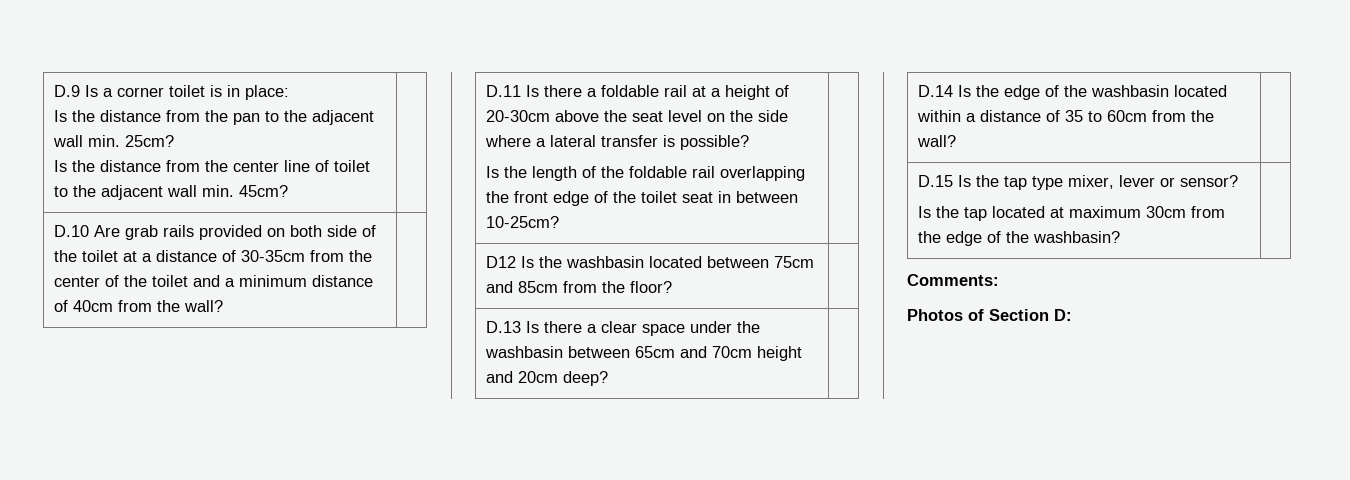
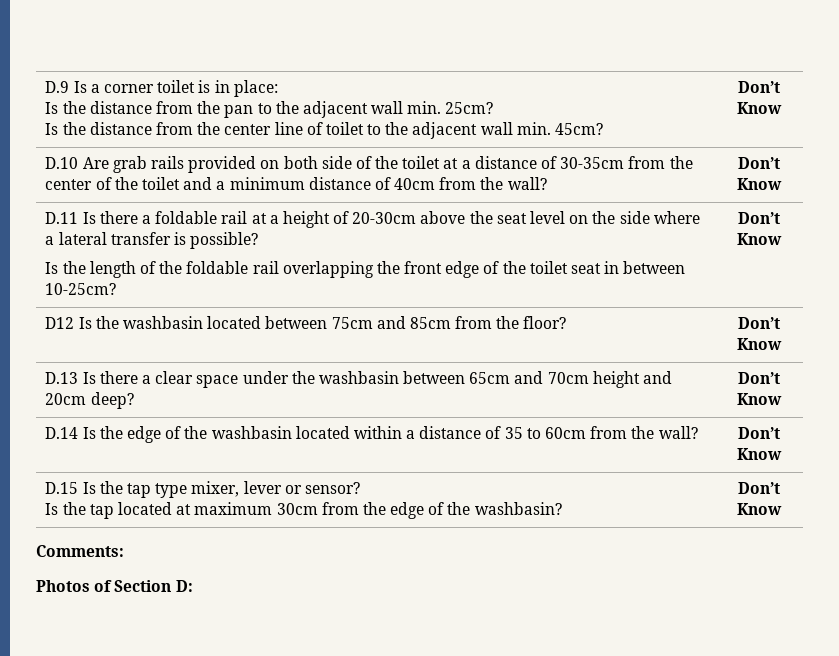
  D.9 Is a corner toilet is in place:
  Is the distance from the pan to the adjacent wall min. 25cm?
- Is the distance from the center line of toilet to the adjacent wall min. 45cm? |
+ Is the distance from the center line of toilet to the adjacent wall min. 45cm? | Don’t Know
- D.10 Are grab rails provided on both side of the toilet at a distance of 30-35cm from the center of the toilet and a minimum distance of 40cm from the wall? |
+ D.10 Are grab rails provided on both side of the toilet at a distance of 30-35cm from the center of the toilet and a minimum distance of 40cm from the wall? | Don’t Know
- Is the length of the foldable rail overlapping the front edge of the toilet seat in between 10-25cm?
+ Is the length of the foldable rail overlapping the front edge of the toilet seat in between 10-25cm? | Don’t Know
- D12 Is the washbasin located between 75cm and 85cm from the floor? |
+ D12 Is the washbasin located between 75cm and 85cm from the floor? | Don’t Know
- D.13 Is there a clear space under the washbasin between 65cm and 70cm height and 20cm deep? |
+ D.13 Is there a clear space under the washbasin between 65cm and 70cm height and 20cm deep? | Don’t Know
- D.14 Is the edge of the washbasin located within a distance of 35 to 60cm from the wall? |
+ D.14 Is the edge of the washbasin located within a distance of 35 to 60cm from the wall? | Don’t Know
  D.15 Is the tap type mixer, lever or sensor?
- Is the tap located at maximum 30cm from the edge of the washbasin? |
+ Is the tap located at maximum 30cm from the edge of the washbasin? | Don’t Know

